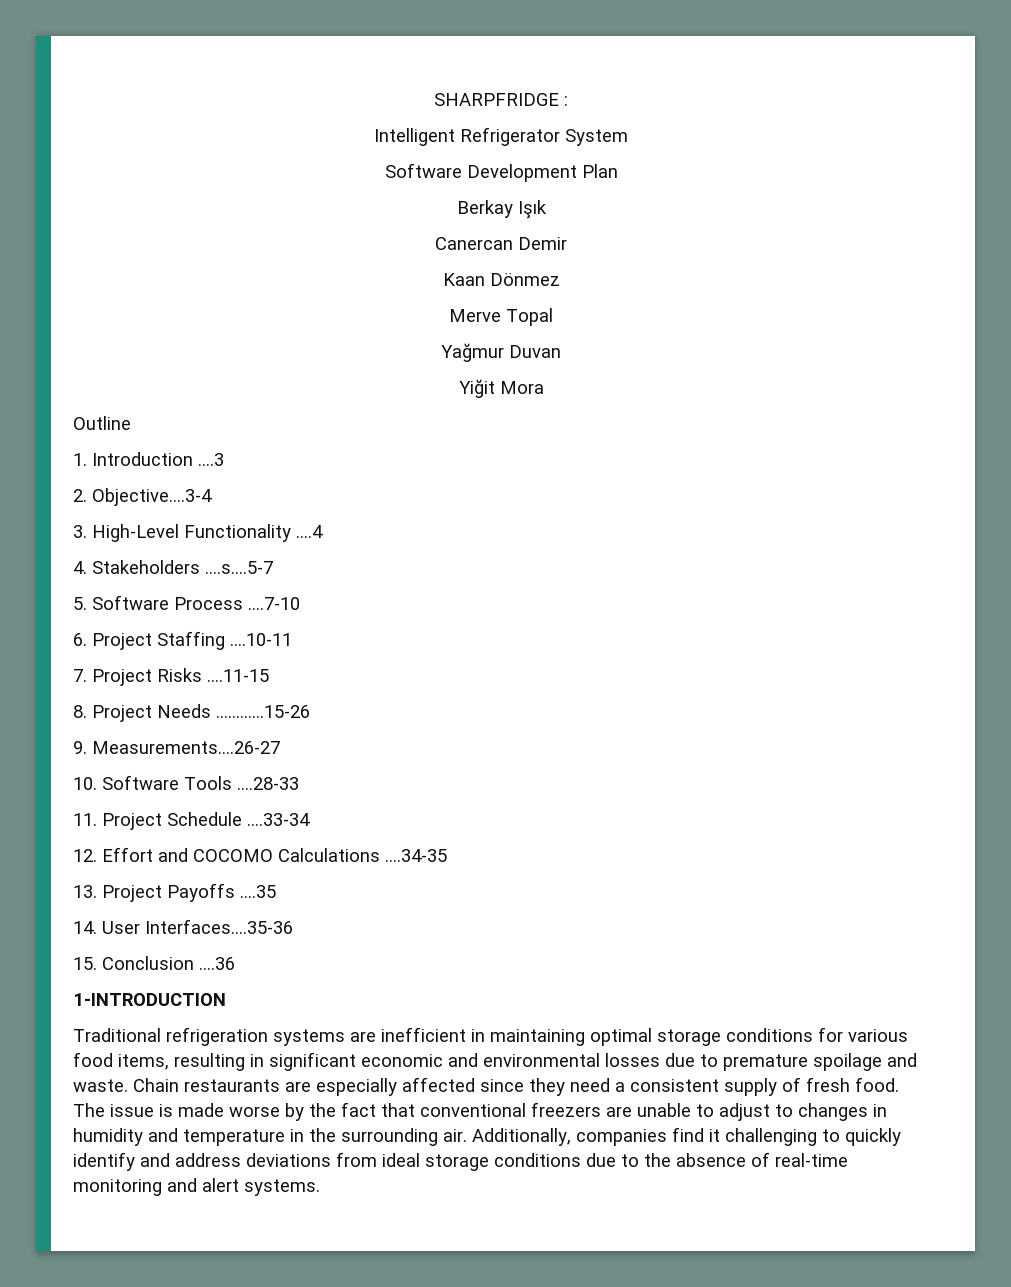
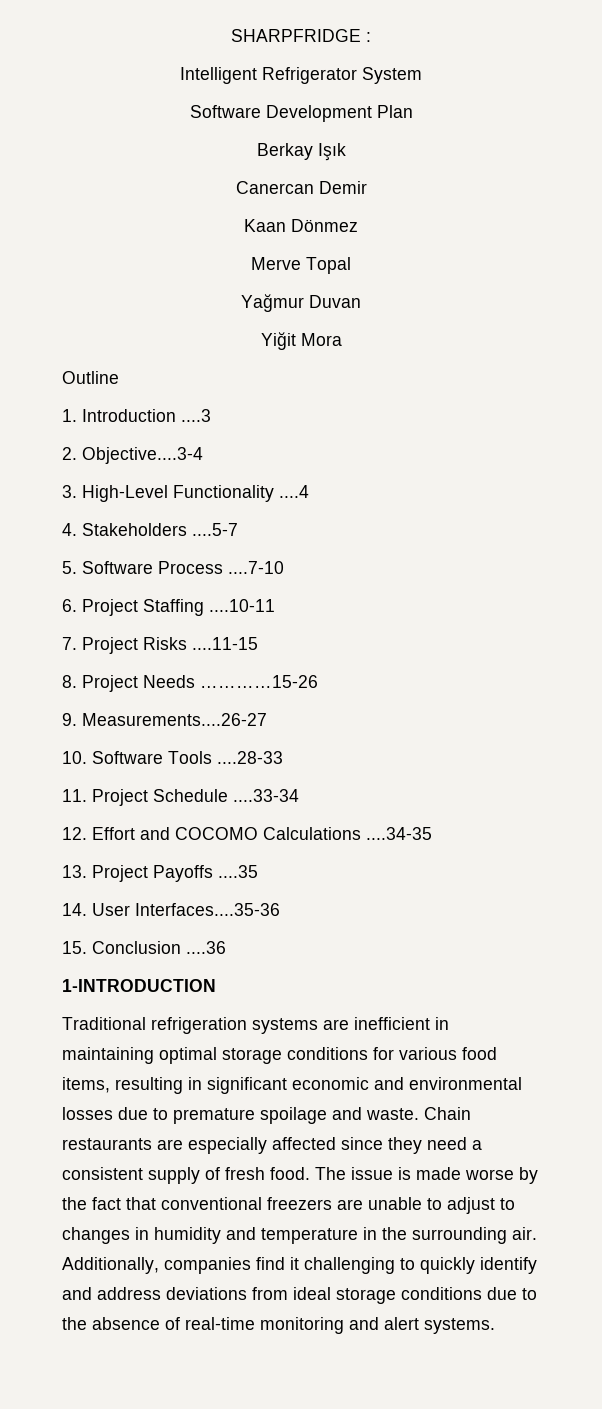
- 4. Stakeholders ....s....5-7
+ 4. Stakeholders ....5-7

